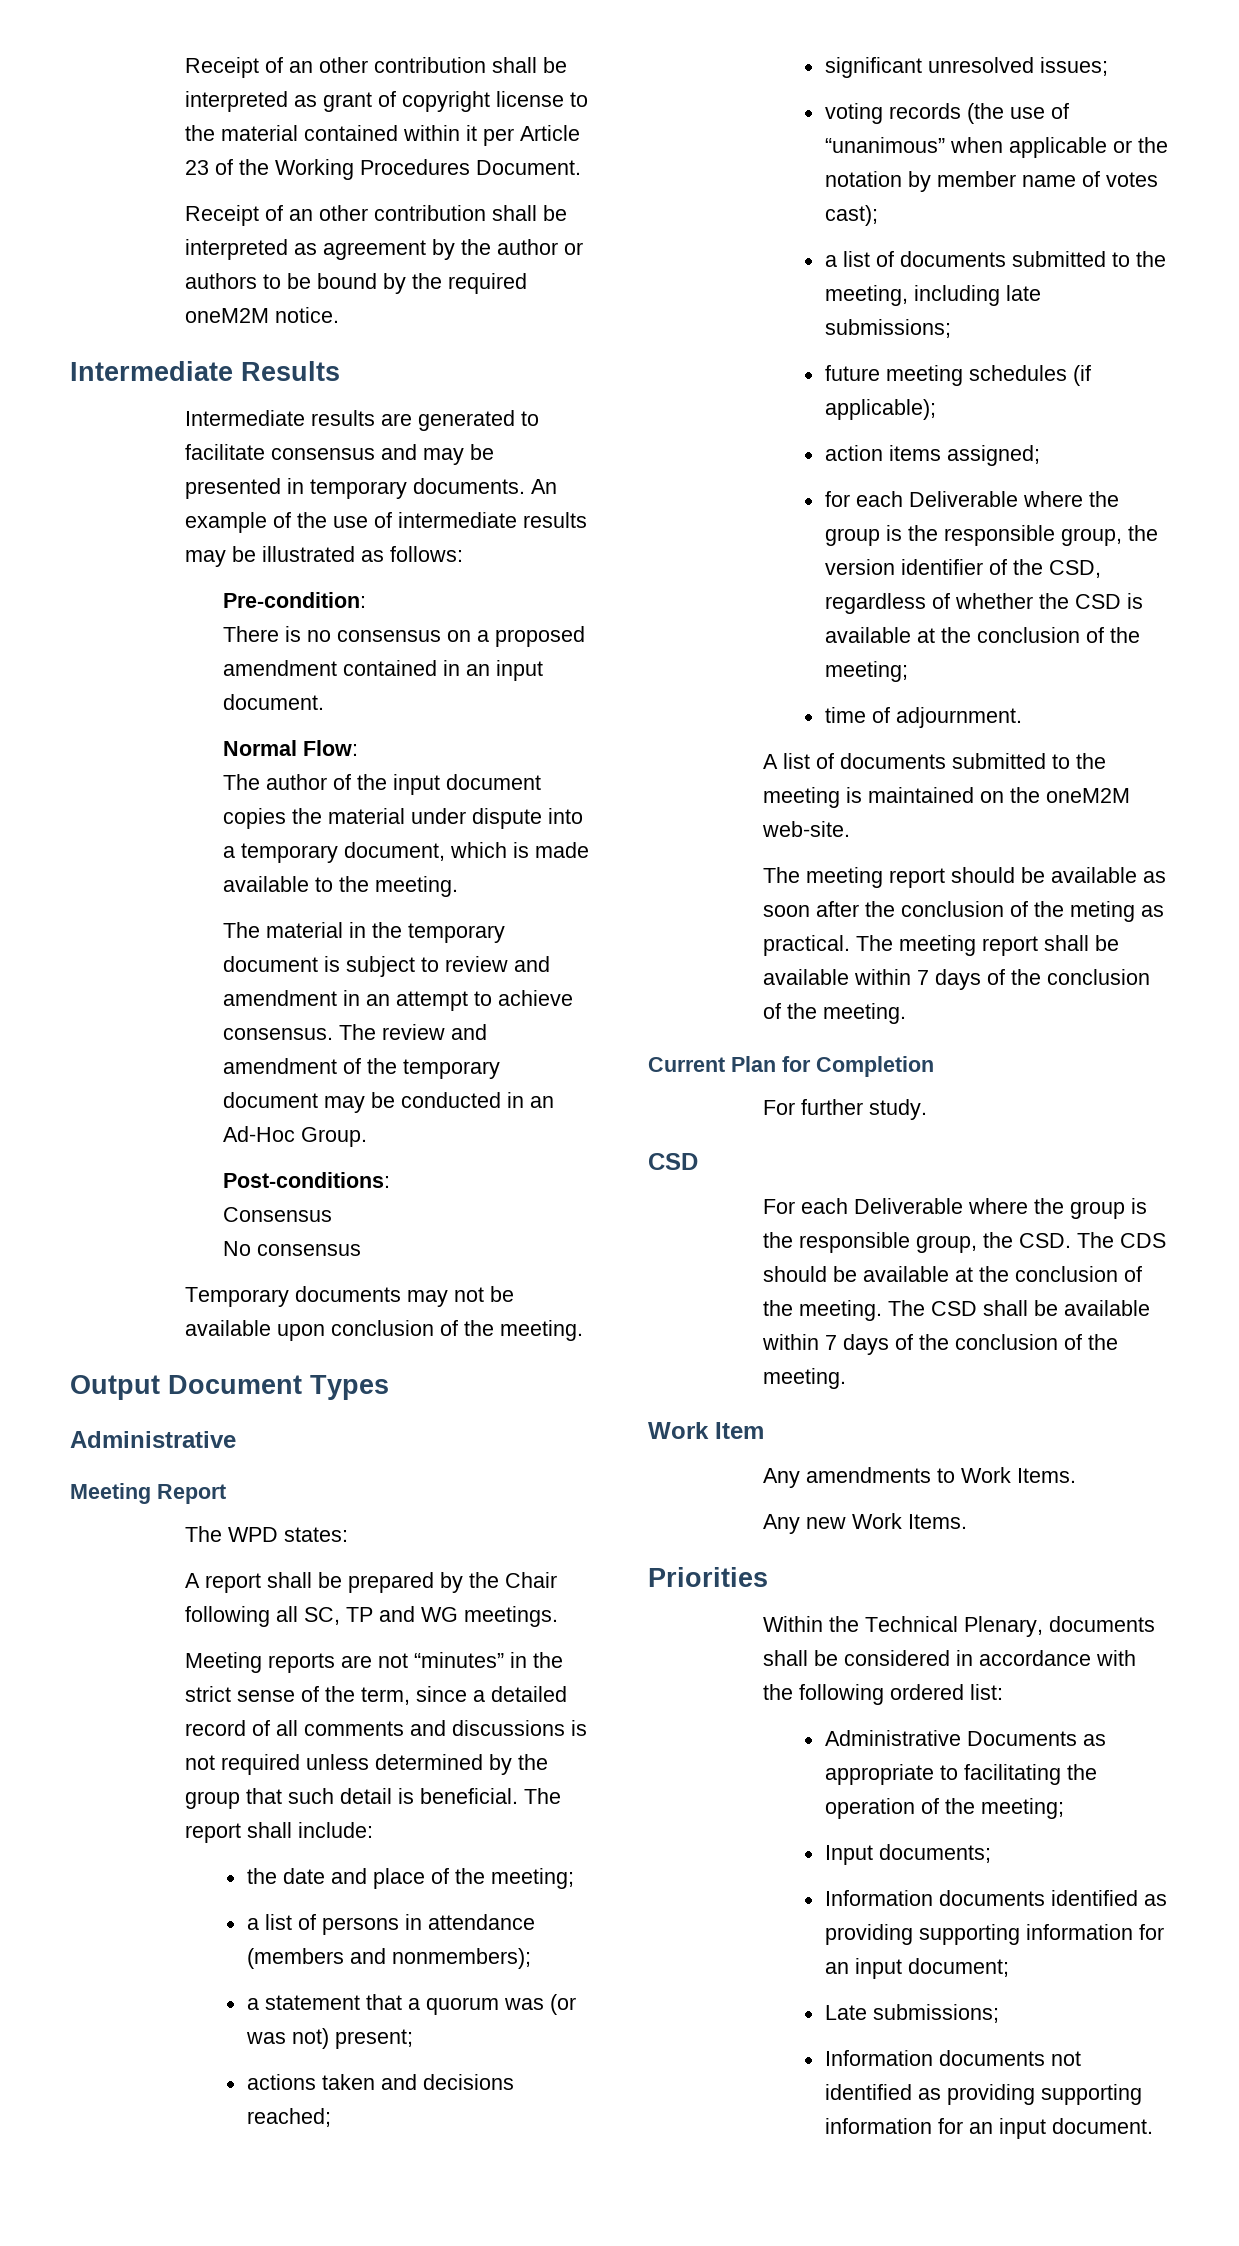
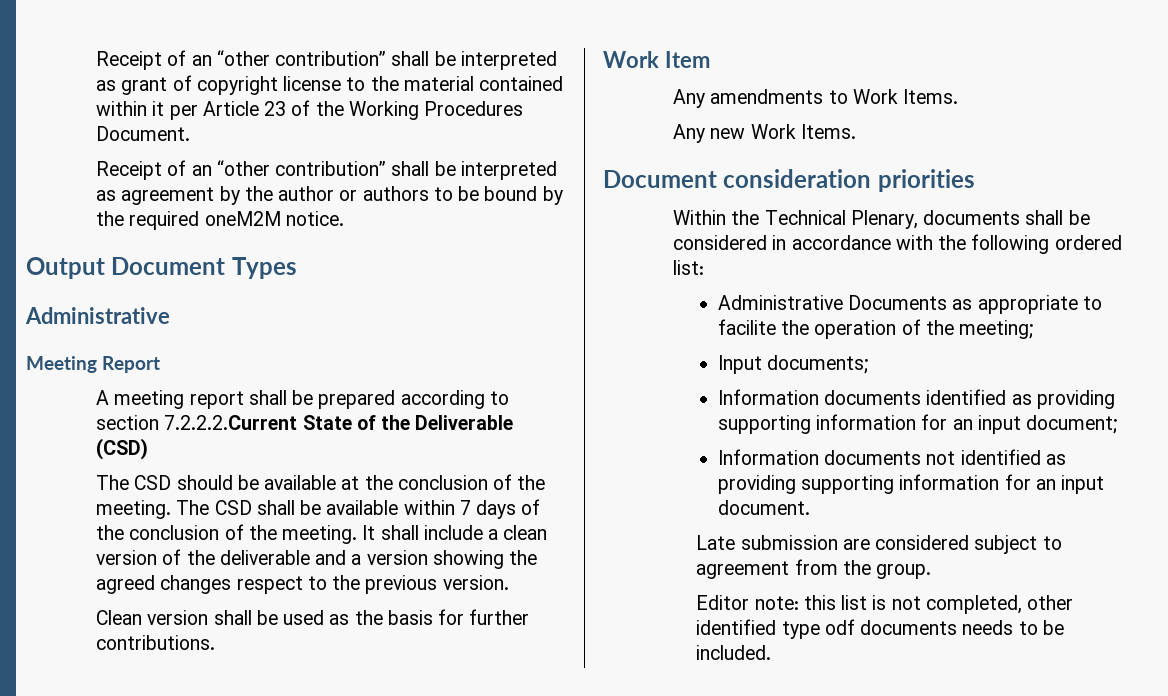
- Receipt of an other contribution shall be interpreted as grant of copyright license to the material contained within it per Article 23 of the Working Procedures Document.
+ Receipt of an “other contribution” shall be interpreted as grant of copyright license to the material contained within it per Article 23 of the Working Procedures Document.
- Receipt of an other contribution shall be interpreted as agreement by the author or authors to be bound by the required oneM2M notice.
+ Receipt of an “other contribution” shall be interpreted as agreement by the author or authors to be bound by the required oneM2M notice.
- Intermediate Results
- Intermediate results are generated to facilitate consensus and may be presented in temporary documents. An example of the use of intermediate results may be illustrated as follows:
- Pre-condition:
- There is no consensus on a proposed amendment contained in an input document.
- Normal Flow:
- The author of the input document copies the material under dispute into a temporary document, which is made available to the meeting.
- The material in the temporary document is subject to review and amendment in an attempt to achieve consensus. The review and amendment of the temporary document may be conducted in an Ad-Hoc Group.
- Post-conditions:
- Consensus
- No consensus
- Temporary documents may not be available upon conclusion of the meeting.
- The WPD states:
- A report shall be prepared by the Chair following all SC, TP and WG meetings.
- Meeting reports are not “minutes” in the strict sense of the term, since a detailed record of all comments and discussions is not required unless determined by the group that such detail is beneficial. The report shall include:
- the date and place of the meeting;
- a list of persons in attendance (members and nonmembers);
- a statement that a quorum was (or was not) present;
- actions taken and decisions reached;
- significant unresolved issues;
- voting records (the use of “unanimous” when applicable or the notation by member name of votes cast);
- a list of documents submitted to the meeting, including late submissions;
- future meeting schedules (if applicable);
- action items assigned;
- for each Deliverable where the group is the responsible group, the version identifier of the CSD, regardless of whether the CSD is available at the conclusion of the meeting;
- time of adjournment.
- A list of documents submitted to the meeting is maintained on the oneM2M web-site.
- The meeting report should be available as soon after the conclusion of the meting as practical. The meeting report shall be available within 7 days of the conclusion of the meeting.
- Current Plan for Completion
- For further study.
- CSD
- For each Deliverable where the group is the responsible group, the CSD. The CDS should be available at the conclusion of the meeting.
+ A meeting report shall be prepared according to section 7.2.2.2.Current State of the Deliverable (CSD)
+ The CSD should be available at the conclusion of the meeting.
+ It shall include a clean version of the deliverable and a version showing the agreed changes respect to the previous version.
+ Clean version shall be used as the basis for further contributions.
- Priorities
+ Document consideration priorities
- Administrative Documents as appropriate to facilitating the operation of the meeting;
+ Administrative Documents as appropriate to facilite the operation of the meeting;
- Late submissions;
+ Late submission are considered subject to agreement from the group.
+ Editor note: this list is not completed, other identified type odf documents needs to be included.

